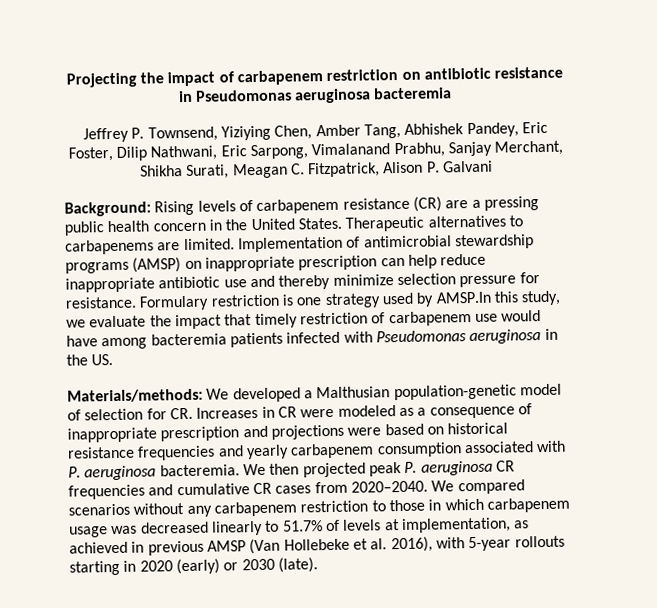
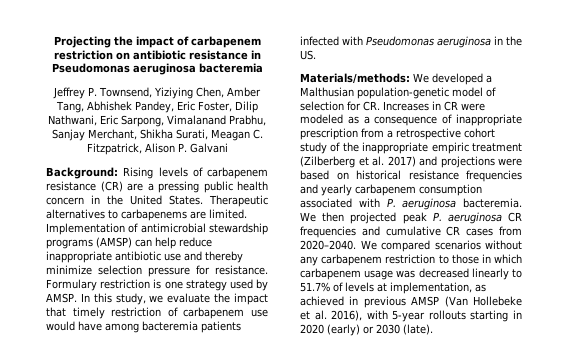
- Implementation of antimicrobial stewardship programs (AMSP) on inappropriate prescription can help reduce inappropriate antibiotic use and thereby minimize selection pressure for resistance.
+ Implementation of antimicrobial stewardship programs (AMSP) can help reduce inappropriate antibiotic use and thereby minimize selection pressure for resistance.
- Formulary restriction is one strategy used by AMSP.In this study, we evaluate the impact that timely restriction of carbapenem use would have among bacteremia patients infected with Pseudomonas aeruginosa in the US.
+ Formulary restriction is one strategy used by AMSP. In this study, we evaluate the impact that timely restriction of carbapenem use would have among bacteremia patients infected with Pseudomonas aeruginosa in the US.
- Materials/methods: We developed a Malthusian population-genetic model of selection for CR. Increases in CR were modeled as a consequence of inappropriate prescription and projections were based on historical resistance frequencies and yearly carbapenem consumption associated with P. aeruginosa bacteremia.
+ Materials/methods: We developed a Malthusian population-genetic model of selection for CR. Increases in CR were modeled as a consequence of inappropriate prescription from a retrospective cohort study of the inappropriate empiric treatment (Zilberberg et al. 2017) and projections were based on historical resistance frequencies and yearly carbapenem consumption associated with P. aeruginosa bacteremia.

